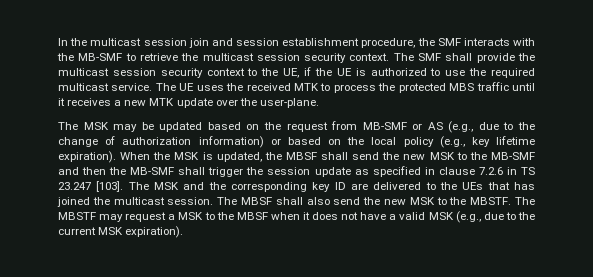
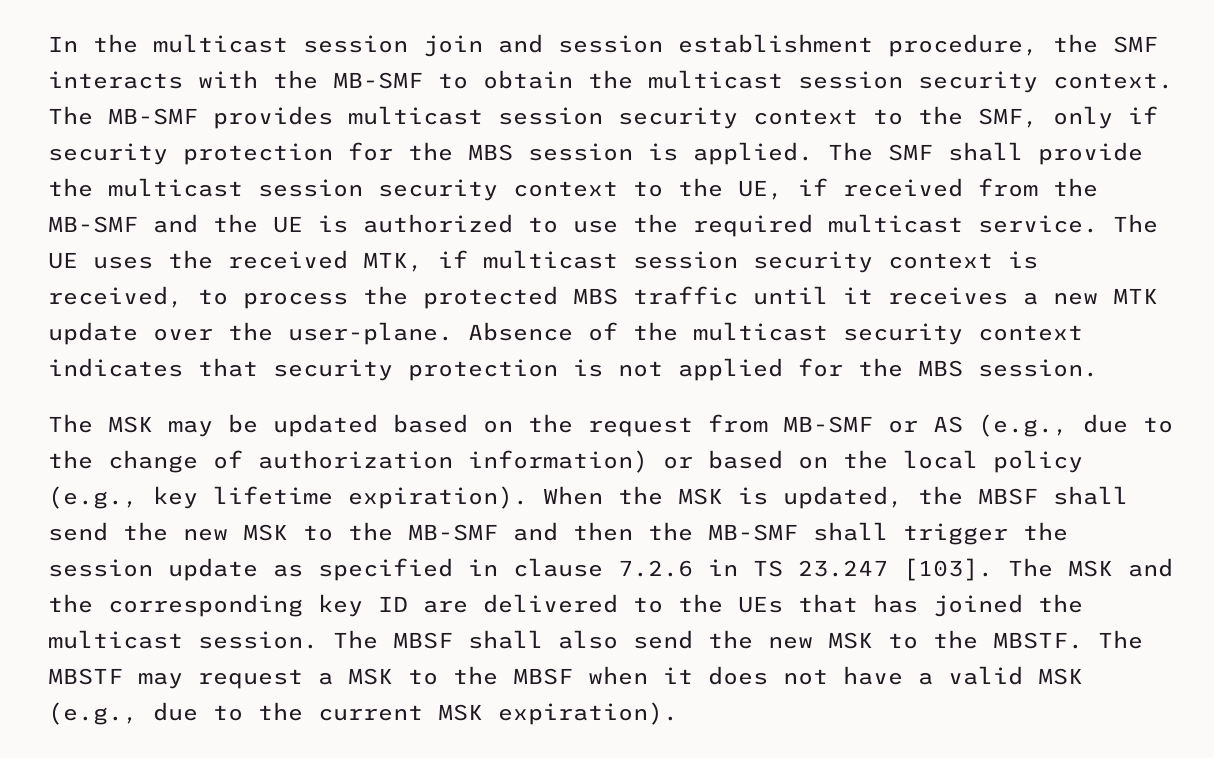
- In the multicast session join and session establishment procedure, the SMF interacts with the MB-SMF to retrieve the multicast session security context.
+ In the multicast session join and session establishment procedure, the SMF interacts with the MB-SMF to obtain the multicast session security context.
- The SMF shall provide the multicast session security context to the UE, if the UE is authorized to use the required multicast service.
+ The MB-SMF provides multicast session security context to the SMF, only if security protection for the MBS session is applied. The SMF shall provide the multicast session security context to the UE, if received from the MB-SMF and the UE is authorized to use the required multicast service.
- The UE uses the received MTK to process the protected MBS traffic until it receives a new MTK update over the user-plane.
+ The UE uses the received MTK, if multicast session security context is received, to process the protected MBS traffic until it receives a new MTK update over the user-plane. Absence of the multicast security context indicates that security protection is not applied for the MBS session.

